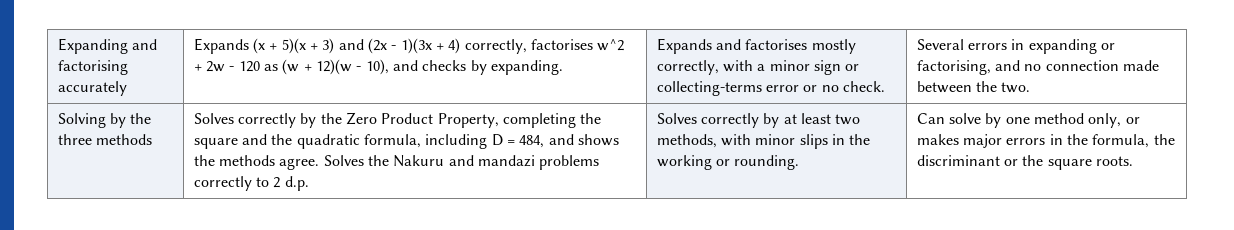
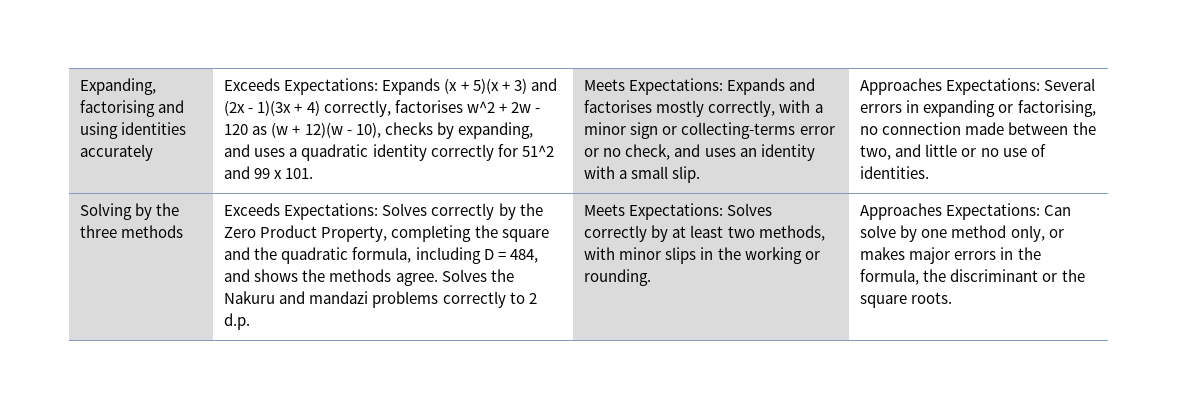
- Expanding and factorising accurately
+ Expanding, factorising and using identities accurately
- Expands (x + 5)(x + 3) and (2x - 1)(3x + 4) correctly, factorises w^2 + 2w - 120 as (w + 12)(w - 10), and checks by expanding. | Expands and factorises mostly correctly, with a minor sign or collecting-terms error or no check. | Several errors in expanding or factorising, and no connection made between the two.
+ Exceeds Expectations: Expands (x + 5)(x + 3) and (2x - 1)(3x + 4) correctly, factorises w^2 + 2w - 120 as (w + 12)(w - 10), checks by expanding, and uses a quadratic identity correctly for 51^2 and 99 x 101. | Meets Expectations: Expands and factorises mostly correctly, with a minor sign or collecting-terms error or no check, and uses an identity with a small slip. | Approaches Expectations: Several errors in expanding or factorising, no connection made between the two, and little or no use of identities.
- Solves correctly by the Zero Product Property, completing the square and the quadratic formula, including D = 484, and shows the methods agree.
+ Exceeds Expectations: Solves correctly by the Zero Product Property, completing the square and the quadratic formula, including D = 484, and shows the methods agree.
- Solves correctly by at least two methods, with minor slips in the working or rounding.
+ Meets Expectations: Solves correctly by at least two methods, with minor slips in the working or rounding.
- Can solve by one method only, or makes major errors in the formula, the discriminant or the square roots.
+ Approaches Expectations: Can solve by one method only, or makes major errors in the formula, the discriminant or the square roots.

